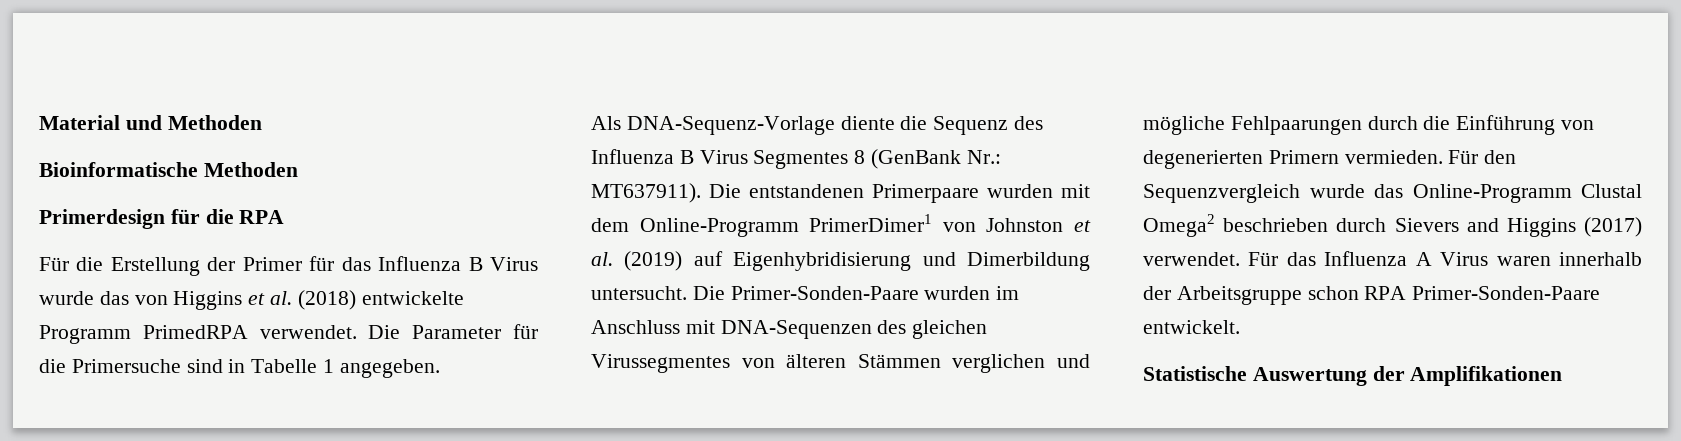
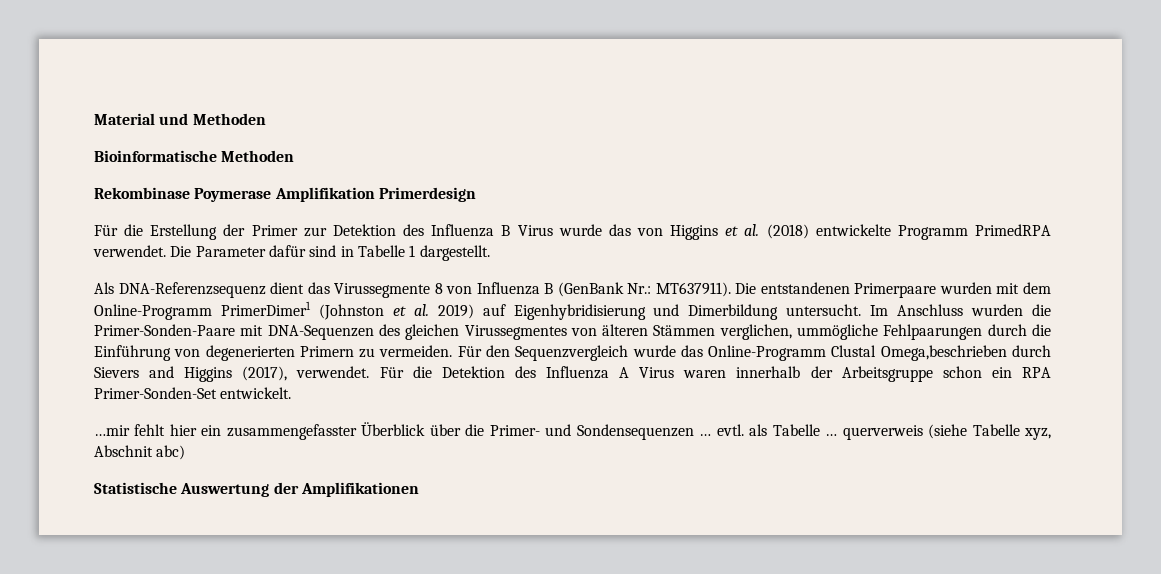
- Primerdesign für die RPA
+ Rekombinase Poymerase Amplifikation Primerdesign
- Für die Erstellung der Primer für das Influenza B Virus wurde das von Higgins et al. (2018) entwickelte Programm PrimedRPA verwendet.
+ Für die Erstellung der Primer zur Detektion des Influenza B Virus wurde das von Higgins et al. (2018) entwickelte Programm PrimedRPA verwendet.
- Die Parameter für die Primersuche sind in Tabelle 1 angegeben.
+ Die Parameter dafür sind in Tabelle 1 dargestellt.
- Als DNA-Sequenz-Vorlage diente die Sequenz des Influenza B Virus Segmentes 8 (GenBank Nr.: MT637911).
+ Als DNA-Referenzsequenz dient das Virussegmente 8 von Influenza B (GenBank Nr.: MT637911).
- Die entstandenen Primerpaare wurden mit dem Online-Programm PrimerDimer1 von Johnston et al. (2019) auf Eigenhybridisierung und Dimerbildung untersucht.
+ Die entstandenen Primerpaare wurden mit dem Online-Programm PrimerDimer1 (Johnston et al. 2019) auf Eigenhybridisierung und Dimerbildung untersucht.
- Die Primer-Sonden-Paare wurden im Anschluss mit DNA-Sequenzen des gleichen Virussegmentes von älteren Stämmen verglichen und mögliche Fehlpaarungen durch die Einführung von degenerierten Primern vermieden.
+ Im Anschluss wurden die Primer-Sonden-Paare mit DNA-Sequenzen des gleichen Virussegmentes von älteren Stämmen verglichen, ummögliche Fehlpaarungen durch die Einführung von degenerierten Primern zu vermeiden.
- Für den Sequenzvergleich wurde das Online-Programm Clustal Omega2 beschrieben durch Sievers and Higgins (2017) verwendet.
+ Für den Sequenzvergleich wurde das Online-Programm Clustal Omega,beschrieben durch Sievers and Higgins (2017), verwendet.
- Für das Influenza A Virus waren innerhalb der Arbeitsgruppe schon RPA Primer-Sonden-Paare entwickelt.
+ Für die Detektion des Influenza A Virus waren innerhalb der Arbeitsgruppe schon ein RPA Primer-Sonden-Set entwickelt.
+ …mir fehlt hier ein zusammengefasster Überblick über die Primer- und Sondensequenzen … evtl. als Tabelle … querverweis (siehe Tabelle xyz, Abschnit abc)

